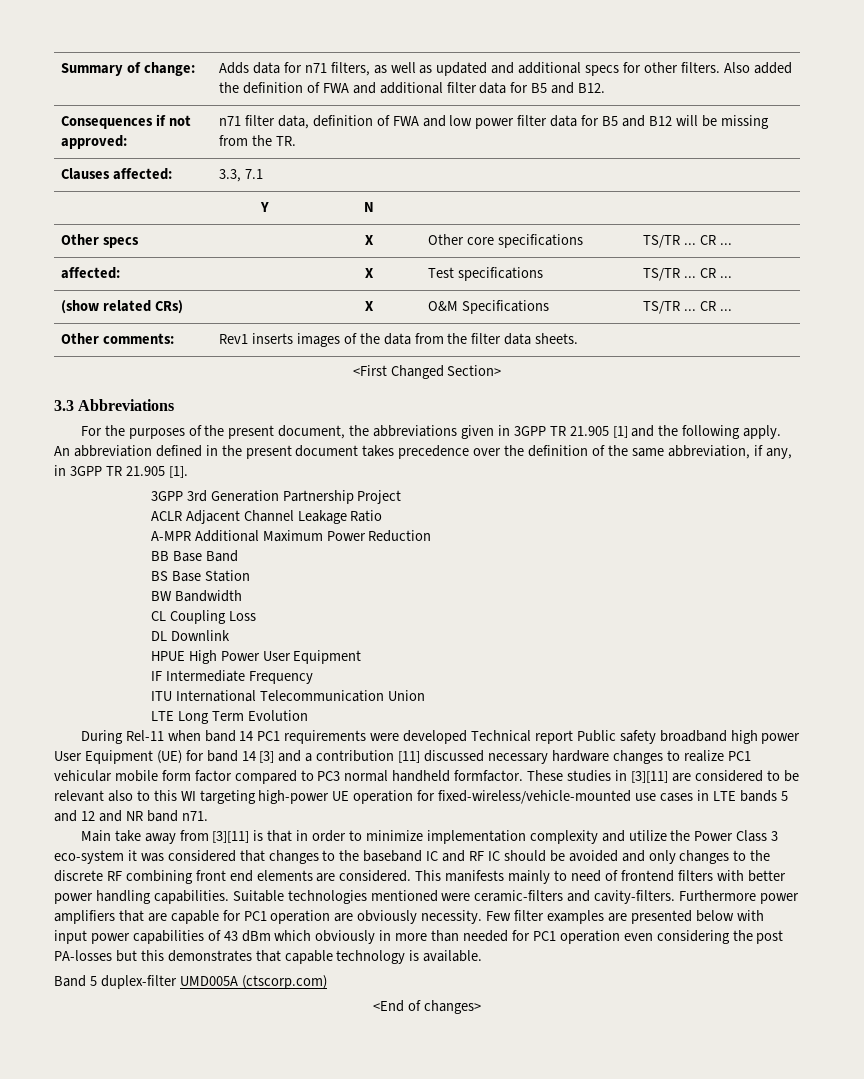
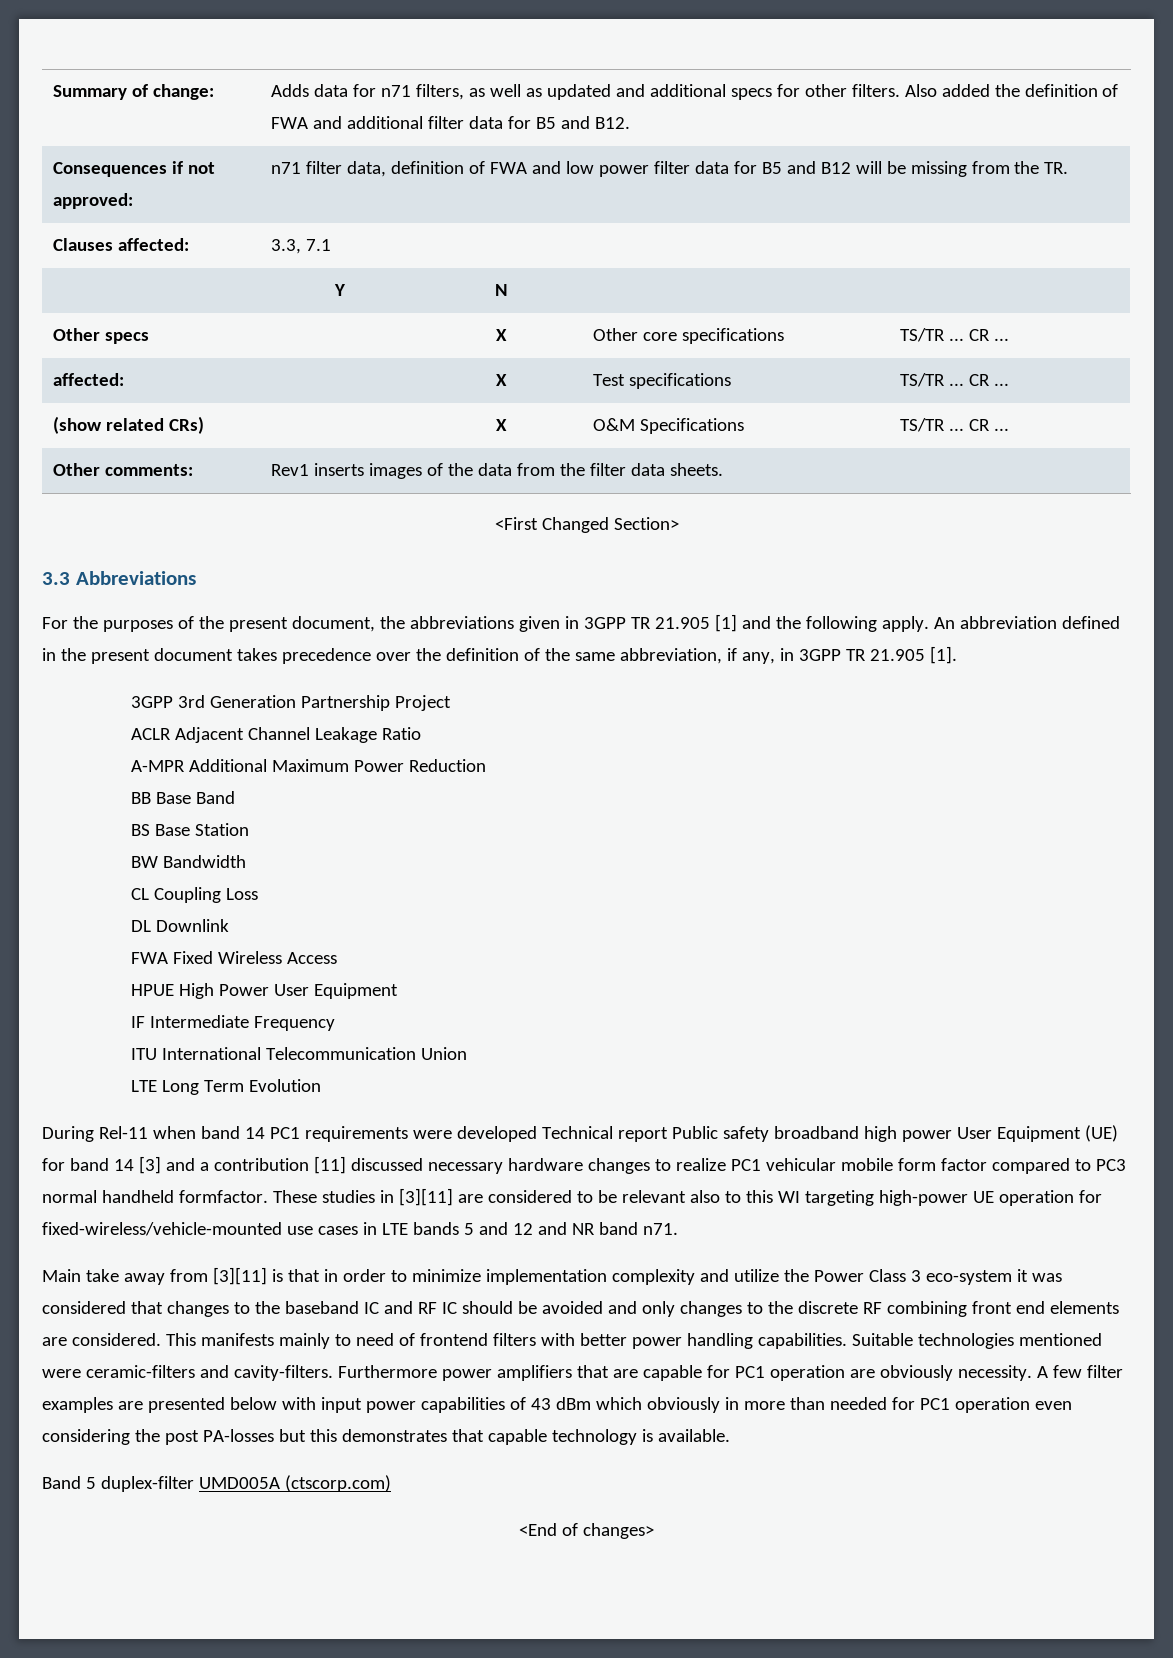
+ FWA Fixed Wireless Access
- Few filter examples are presented below with input power capabilities of 43 dBm which obviously in more than needed for PC1 operation even considering the post PA-losses but this demonstrates that capable technology is available.
+ A few filter examples are presented below with input power capabilities of 43 dBm which obviously in more than needed for PC1 operation even considering the post PA-losses but this demonstrates that capable technology is available.

